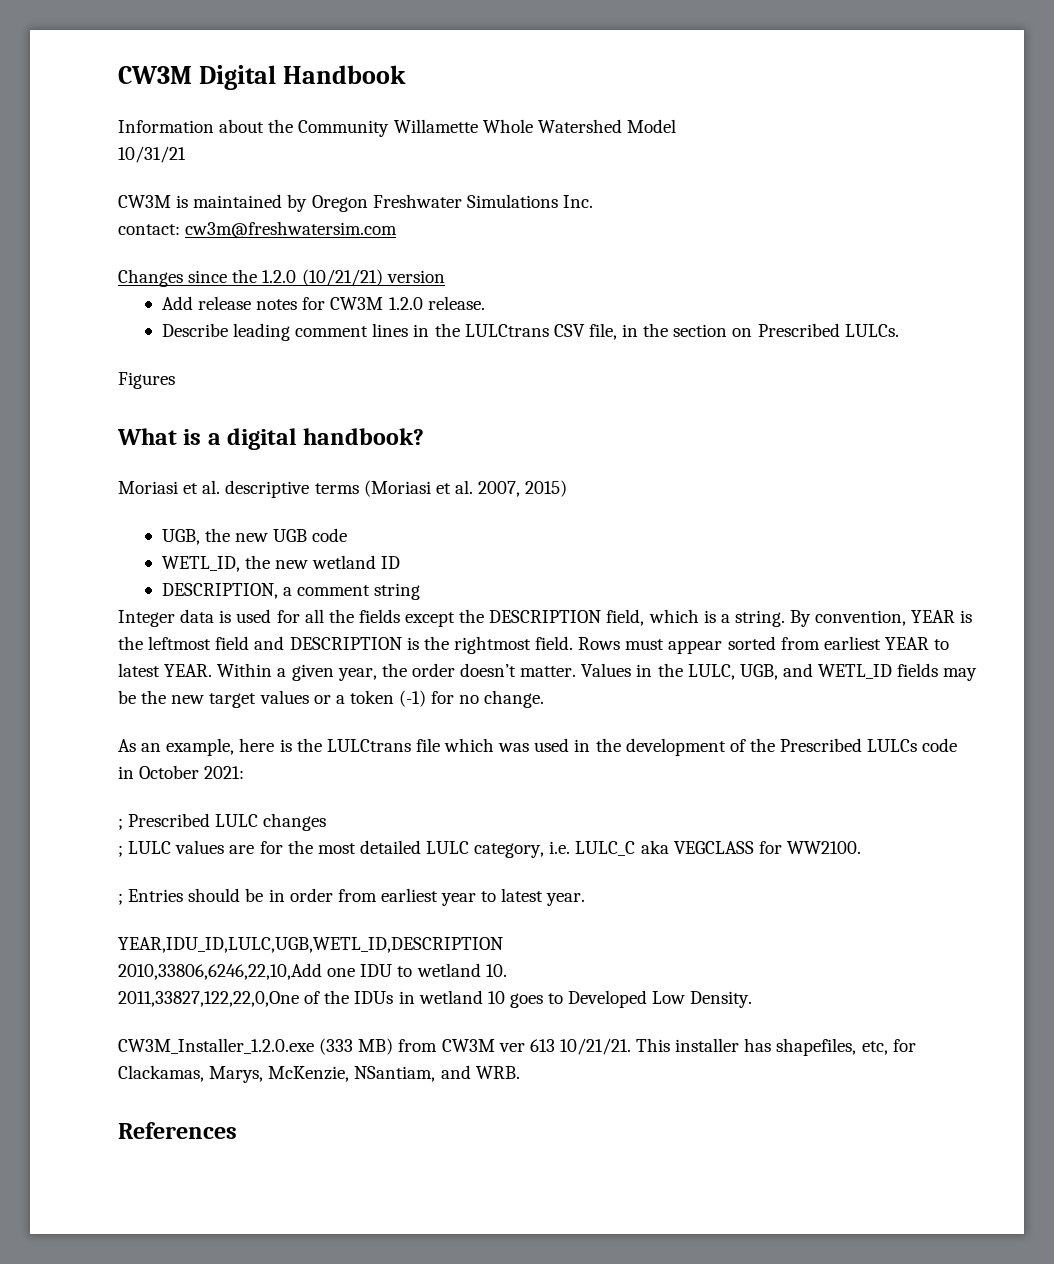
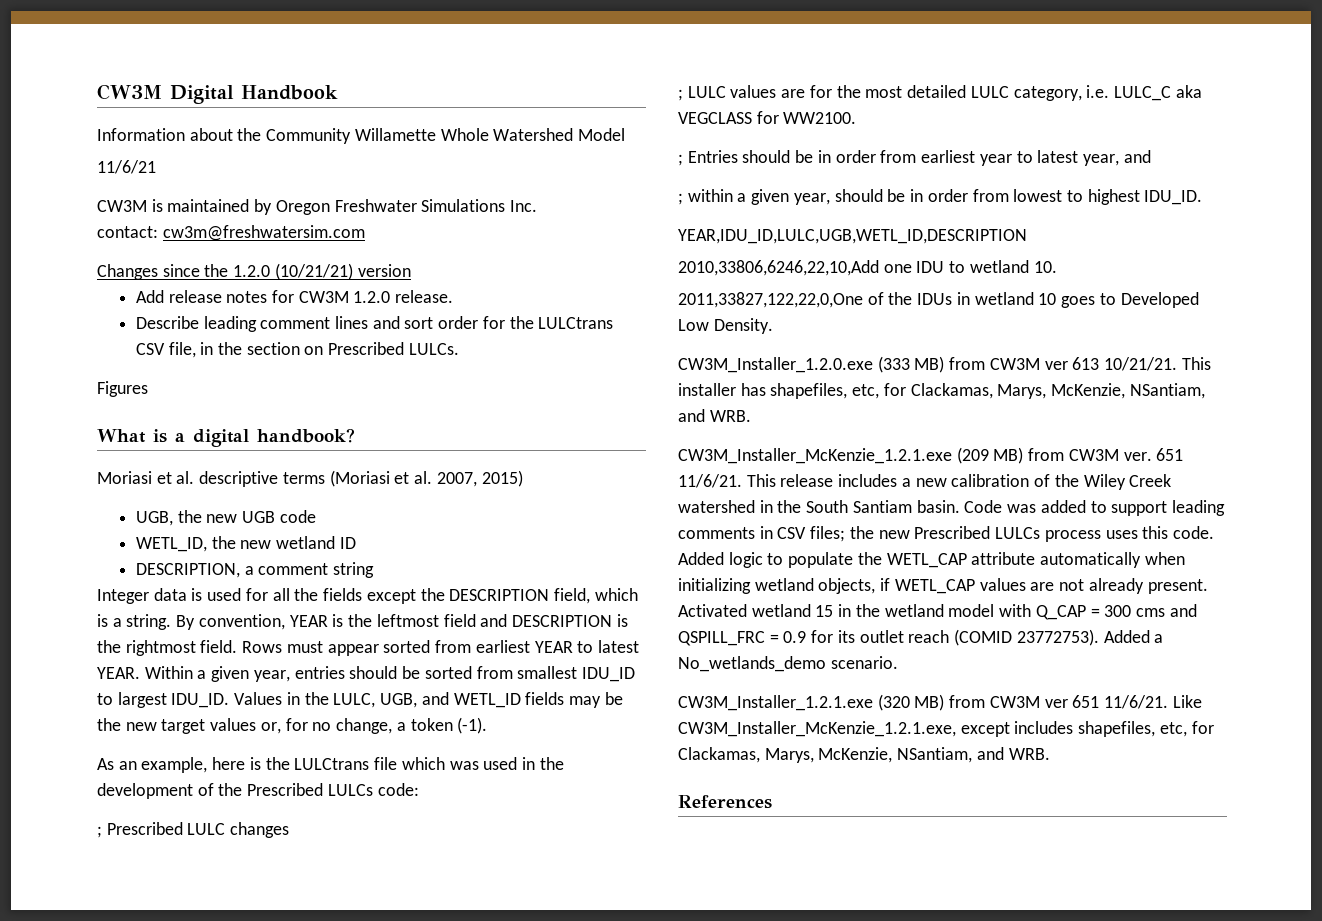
- 10/31/21
+ 11/6/21
- Describe leading comment lines in the LULCtrans CSV file, in the section on Prescribed LULCs.
+ Describe leading comment lines and sort order for the LULCtrans CSV file, in the section on Prescribed LULCs.
- Within a given year, the order doesn’t matter.
+ Within a given year, entries should be sorted from smallest IDU_ID to largest IDU_ID.
- Values in the LULC, UGB, and WETL_ID fields may be the new target values or a token (-1) for no change.
+ Values in the LULC, UGB, and WETL_ID fields may be the new target values or, for no change, a token (-1).
- As an example, here is the LULCtrans file which was used in the development of the Prescribed LULCs code in October 2021:
+ As an example, here is the LULCtrans file which was used in the development of the Prescribed LULCs code:
- ; Entries should be in order from earliest year to latest year.
+ ; Entries should be in order from earliest year to latest year, and
+ ; within a given year, should be in order from lowest to highest IDU_ID.
+ CW3M_Installer_McKenzie_1.2.1.exe (209 MB) from CW3M ver. 651 11/6/21. This release includes a new calibration of the Wiley Creek watershed in the South Santiam basin. Code was added to support leading comments in CSV files; the new Prescribed LULCs process uses this code. Added logic to populate the WETL_CAP attribute automatically when initializing wetland objects, if WETL_CAP values are not already present. Activated wetland 15 in the wetland model with Q_CAP = 300 cms and QSPILL_FRC = 0.9 for its outlet reach (COMID 23772753). Added a No_wetlands_demo scenario.
+ CW3M_Installer_1.2.1.exe (320 MB) from CW3M ver 651 11/6/21. Like CW3M_Installer_McKenzie_1.2.1.exe, except includes shapefiles, etc, for Clackamas, Marys, McKenzie, NSantiam, and WRB.

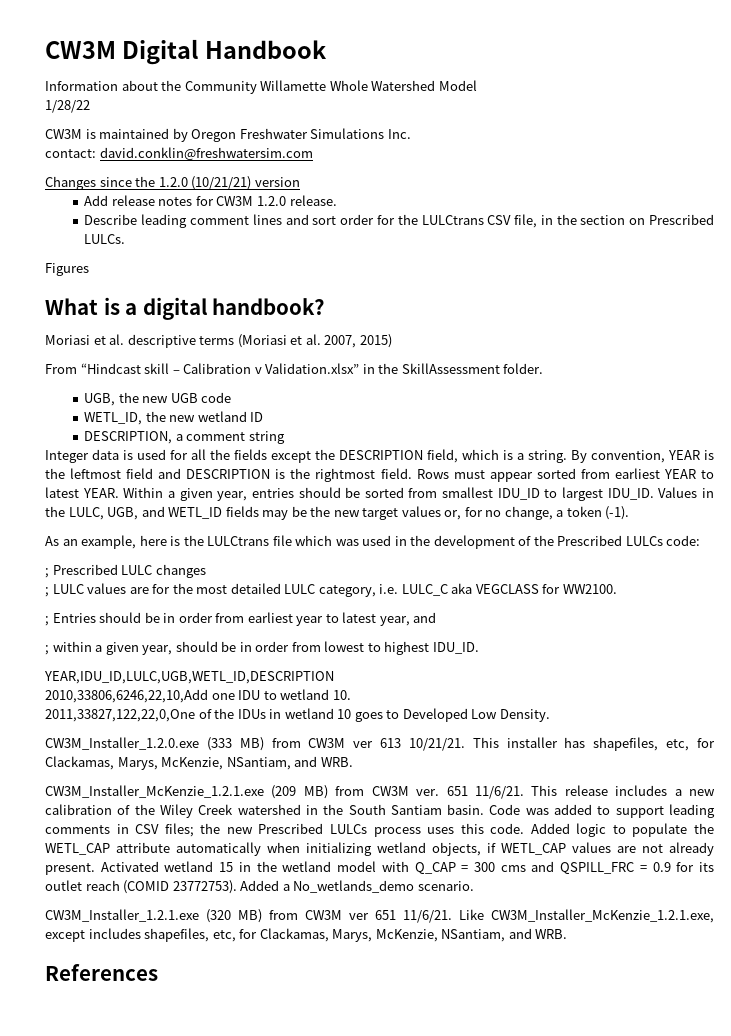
- 11/6/21
+ 1/28/22
- contact: cw3m@freshwatersim.com
+ contact: david.conklin@freshwatersim.com
+ From “Hindcast skill – Calibration v Validation.xlsx” in the SkillAssessment folder.

